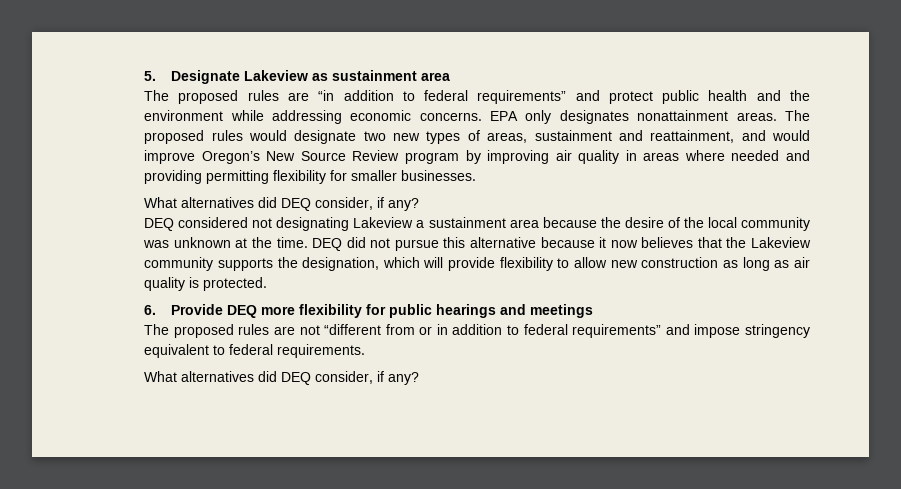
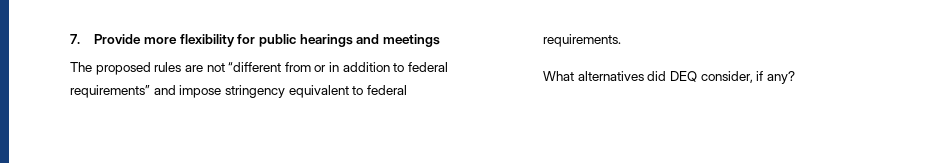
- 5. Designate Lakeview as sustainment area
- The proposed rules are “in addition to federal requirements” and protect public health and the environment while addressing economic concerns. EPA only designates nonattainment areas. The proposed rules would designate two new types of areas, sustainment and reattainment, and would improve Oregon’s New Source Review program by improving air quality in areas where needed and providing permitting flexibility for smaller businesses.
- What alternatives did DEQ consider, if any?
- DEQ considered not designating Lakeview a sustainment area because the desire of the local community was unknown at the time. DEQ did not pursue this alternative because it now believes that the Lakeview community supports the designation, which will provide flexibility to allow new construction as long as air quality is protected.
- 6. Provide DEQ more flexibility for public hearings and meetings
+ 7. Provide more flexibility for public hearings and meetings

